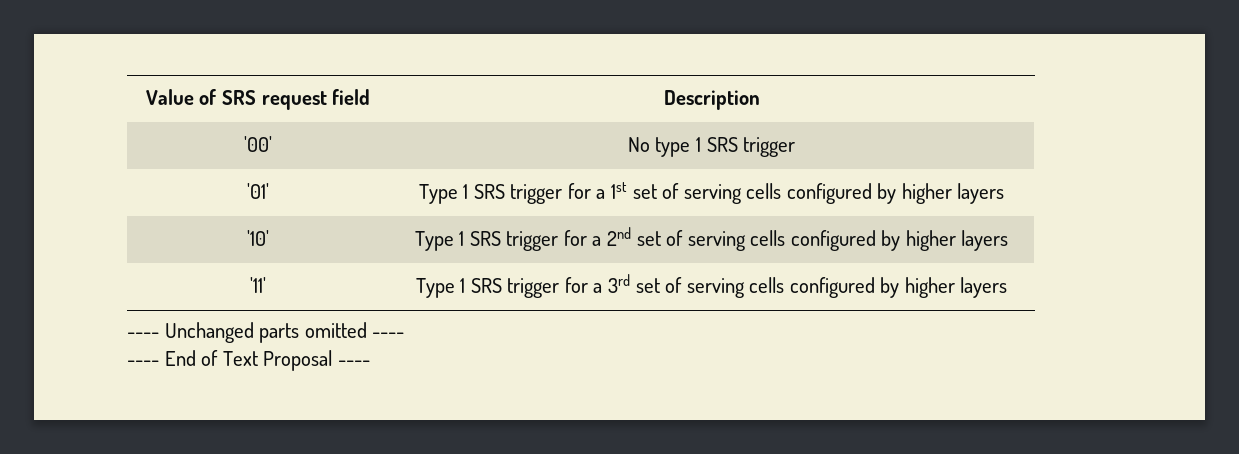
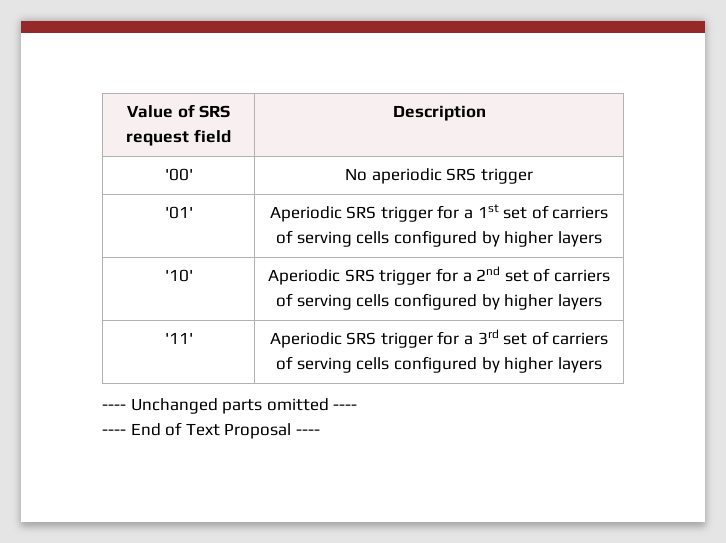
- '00' | No type 1 SRS trigger
+ '00' | No aperiodic SRS trigger
- '01' | Type 1 SRS trigger for a 1st set of serving cells configured by higher layers
+ '01' | Aperiodic SRS trigger for a 1st set of carriers of serving cells configured by higher layers
- '10' | Type 1 SRS trigger for a 2nd set of serving cells configured by higher layers
+ '10' | Aperiodic SRS trigger for a 2nd set of carriers of serving cells configured by higher layers
- '11' | Type 1 SRS trigger for a 3rd set of serving cells configured by higher layers
+ '11' | Aperiodic SRS trigger for a 3rd set of carriers of serving cells configured by higher layers

